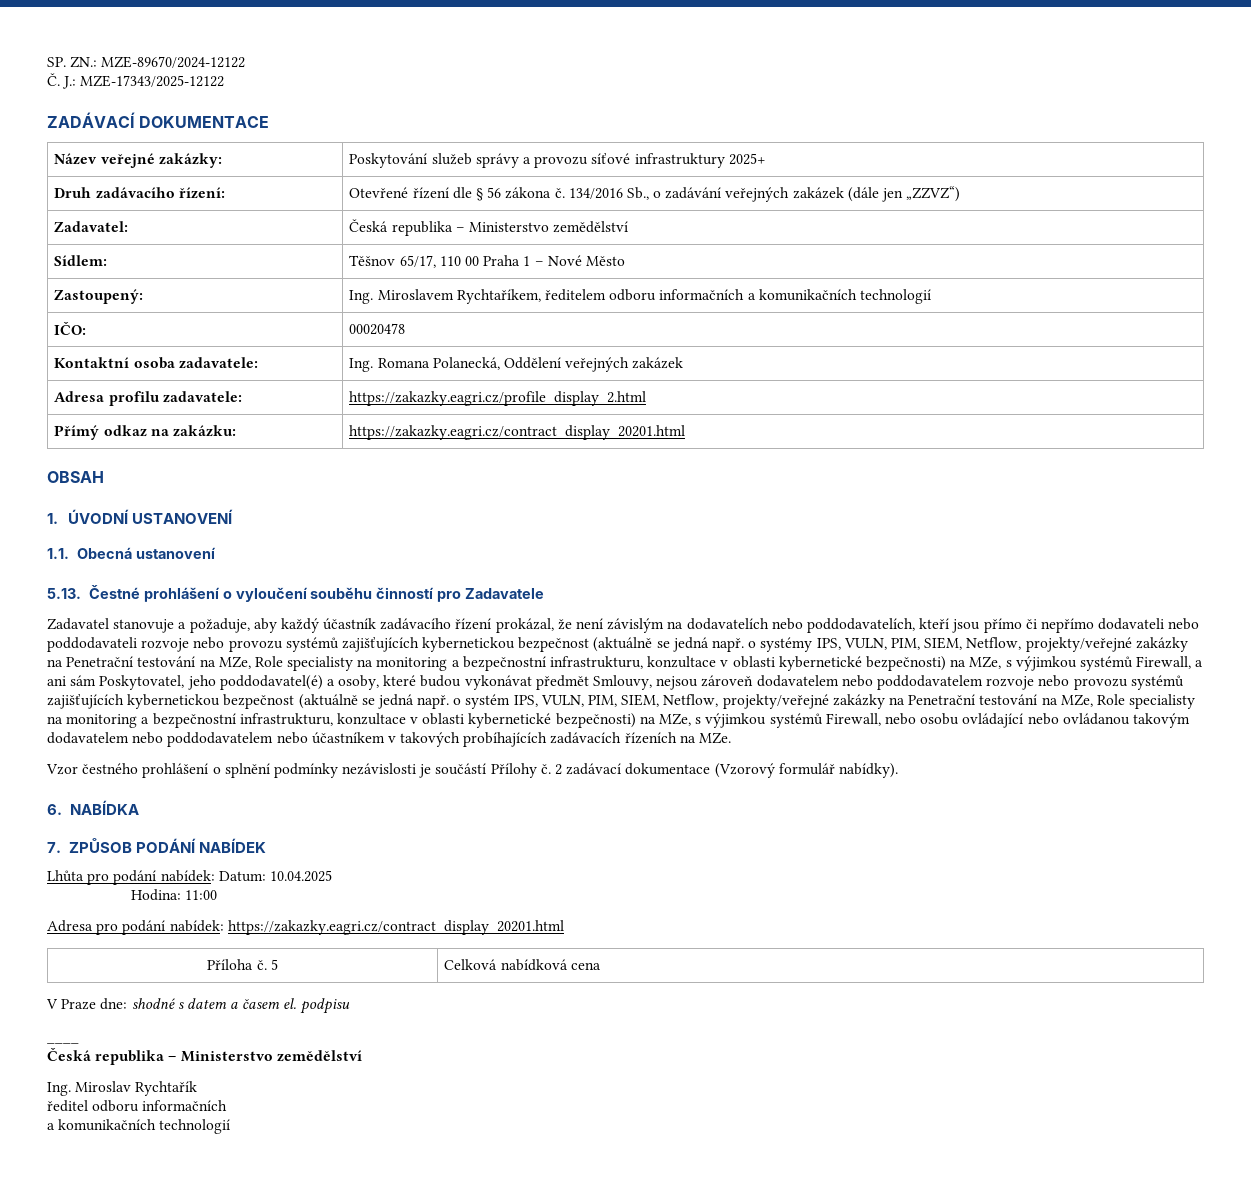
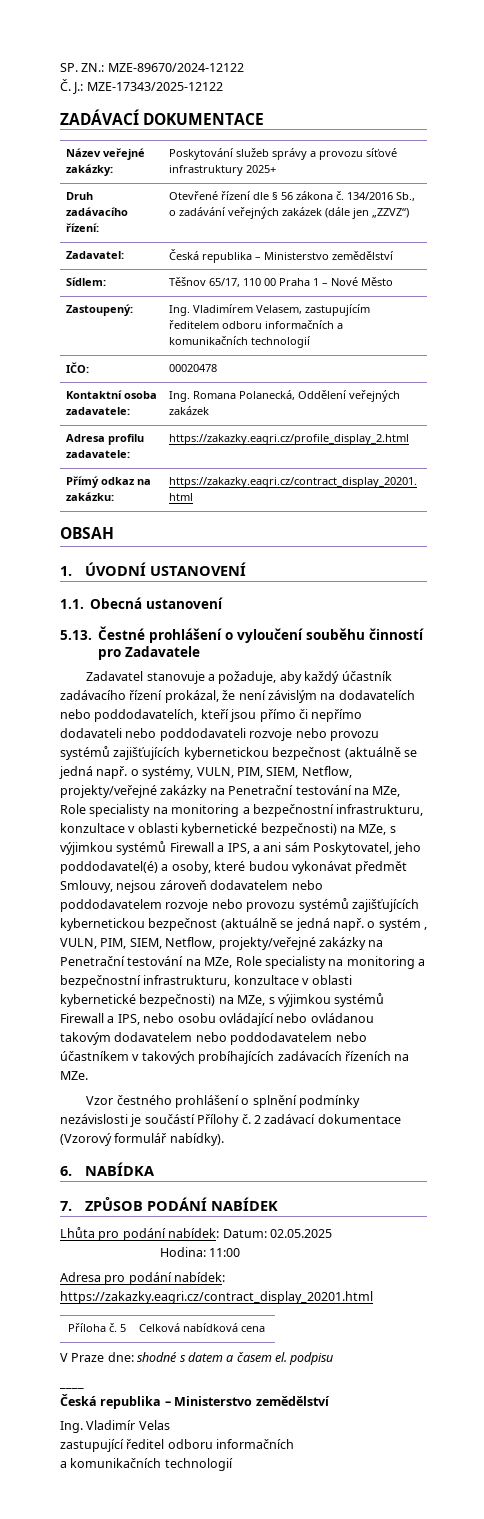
- Zastoupený: | Ing. Miroslavem Rychtaříkem, ředitelem odboru informačních a komunikačních technologií
+ Zastoupený: | Ing. Vladimírem Velasem, zastupujícím ředitelem odboru informačních a komunikačních technologií
- Zadavatel stanovuje a požaduje, aby každý účastník zadávacího řízení prokázal, že není závislým na dodavatelích nebo poddodavatelích, kteří jsou přímo či nepřímo dodavateli nebo poddodavateli rozvoje nebo provozu systémů zajišťujících kybernetickou bezpečnost (aktuálně se jedná např. o systémy IPS, VULN, PIM, SIEM, Netflow, projekty/veřejné zakázky na Penetrační testování na MZe, Role specialisty na monitoring a bezpečnostní infrastrukturu, konzultace v oblasti kybernetické bezpečnosti) na MZe, s výjimkou systémů Firewall, a ani sám Poskytovatel, jeho poddodavatel(é) a osoby, které budou vykonávat předmět Smlouvy, nejsou zároveň dodavatelem nebo poddodavatelem rozvoje nebo provozu systémů zajišťujících kybernetickou bezpečnost (aktuálně se jedná např. o systém IPS, VULN, PIM, SIEM, Netflow, projekty/veřejné zakázky na Penetrační testování na MZe, Role specialisty na monitoring a bezpečnostní infrastrukturu, konzultace v oblasti kybernetické bezpečnosti) na MZe, s výjimkou systémů Firewall, nebo osobu ovládající nebo ovládanou takovým dodavatelem nebo poddodavatelem nebo účastníkem v takových probíhajících zadávacích řízeních na MZe.
+ Zadavatel stanovuje a požaduje, aby každý účastník zadávacího řízení prokázal, že není závislým na dodavatelích nebo poddodavatelích, kteří jsou přímo či nepřímo dodavateli nebo poddodavateli rozvoje nebo provozu systémů zajišťujících kybernetickou bezpečnost (aktuálně se jedná např. o systémy, VULN, PIM, SIEM, Netflow, projekty/veřejné zakázky na Penetrační testování na MZe, Role specialisty na monitoring a bezpečnostní infrastrukturu, konzultace v oblasti kybernetické bezpečnosti) na MZe, s výjimkou systémů Firewall a IPS, a ani sám Poskytovatel, jeho poddodavatel(é) a osoby, které budou vykonávat předmět Smlouvy, nejsou zároveň dodavatelem nebo poddodavatelem rozvoje nebo provozu systémů zajišťujících kybernetickou bezpečnost (aktuálně se jedná např. o systém , VULN, PIM, SIEM, Netflow, projekty/veřejné zakázky na Penetrační testování na MZe, Role specialisty na monitoring a bezpečnostní infrastrukturu, konzultace v oblasti kybernetické bezpečnosti) na MZe, s výjimkou systémů Firewall a IPS, nebo osobu ovládající nebo ovládanou takovým dodavatelem nebo poddodavatelem nebo účastníkem v takových probíhajících zadávacích řízeních na MZe.
- Lhůta pro podání nabídek: Datum: 10.04.2025
+ Lhůta pro podání nabídek: Datum: 02.05.2025
- Ing. Miroslav Rychtařík
- ředitel odboru informačních
+ Ing. Vladimír Velas
+ zastupující ředitel odboru informačních

